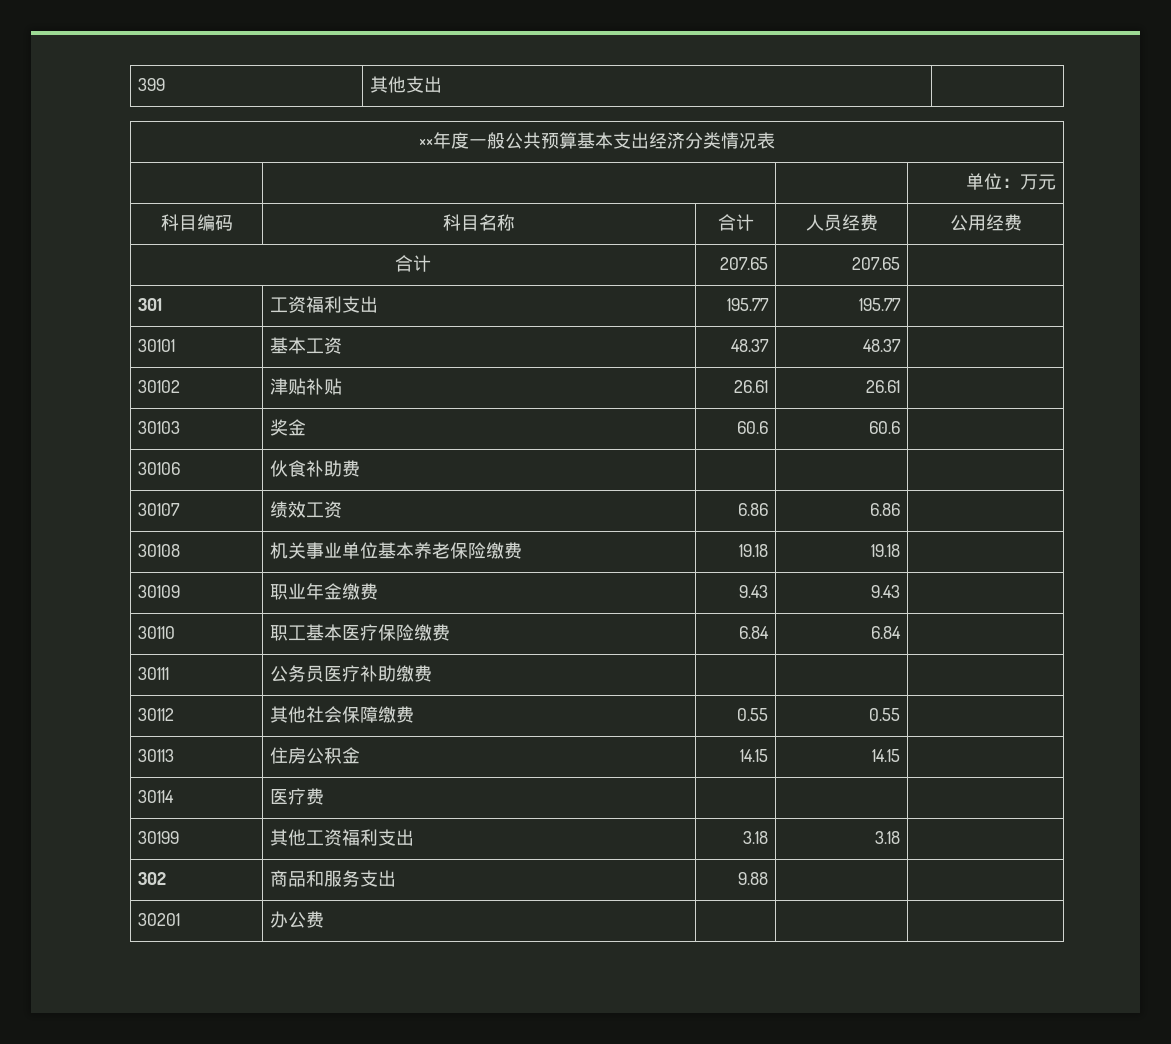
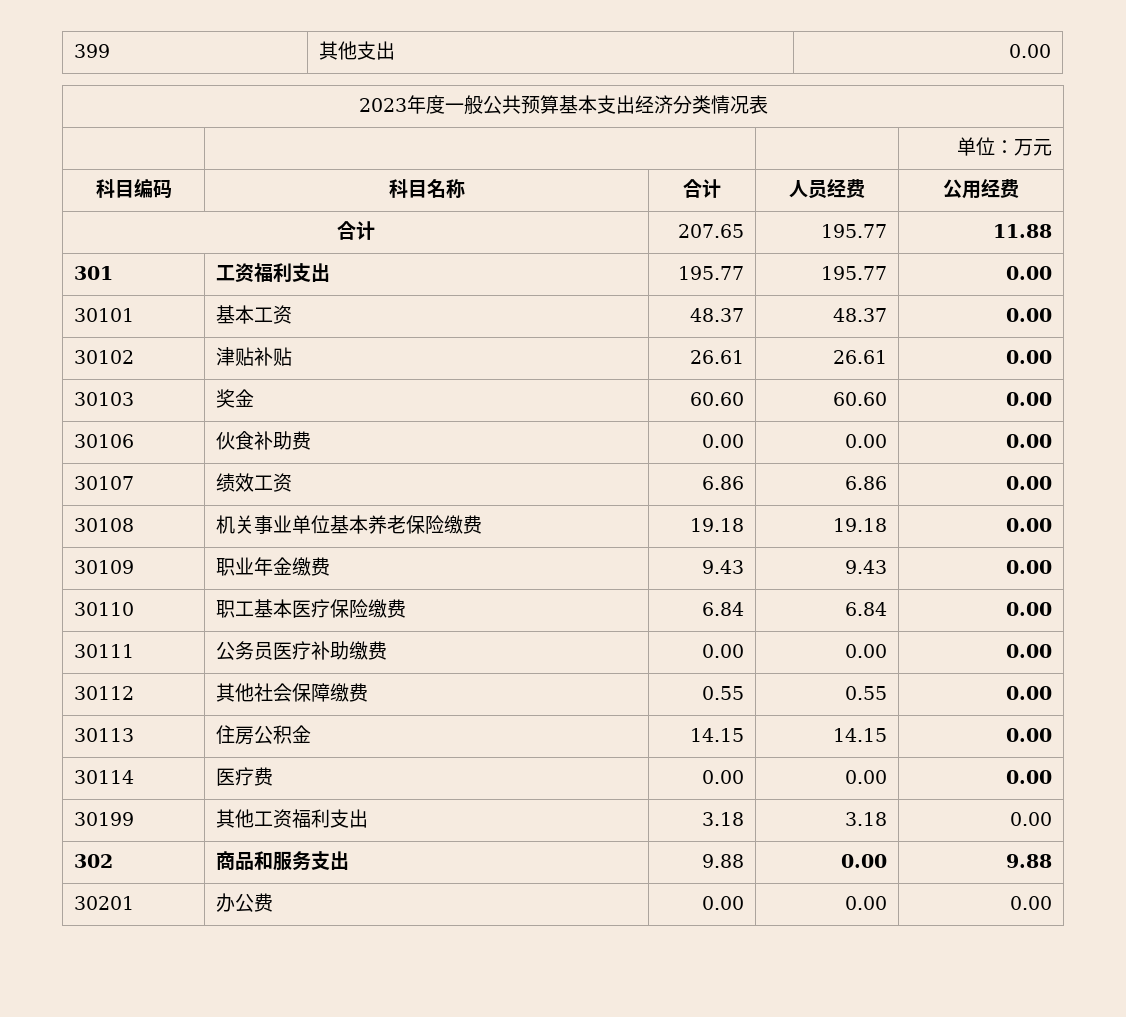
- 399 | 其他支出 |
- ××年度一般公共预算基本支出经济分类情况表
+ 399 | 其他支出 | 0.00
+ 2023年度一般公共预算基本支出经济分类情况表
- 合计 | 207.65 | 207.65 |
+ 合计 | 207.65 | 195.77 | 11.88
- 301 | 工资福利支出 | 195.77 | 195.77 |
+ 301 | 工资福利支出 | 195.77 | 195.77 | 0.00
- 30101 | 基本工资 | 48.37 | 48.37 |
+ 30101 | 基本工资 | 48.37 | 48.37 | 0.00
- 30102 | 津贴补贴 | 26.61 | 26.61 |
+ 30102 | 津贴补贴 | 26.61 | 26.61 | 0.00
- 30103 | 奖金 | 60.6 | 60.6 |
+ 30103 | 奖金 | 60.60 | 60.60 | 0.00
- 30106 | 伙食补助费 | | |
+ 30106 | 伙食补助费 | 0.00 | 0.00 | 0.00
- 30107 | 绩效工资 | 6.86 | 6.86 |
+ 30107 | 绩效工资 | 6.86 | 6.86 | 0.00
- 30108 | 机关事业单位基本养老保险缴费 | 19.18 | 19.18 |
+ 30108 | 机关事业单位基本养老保险缴费 | 19.18 | 19.18 | 0.00
- 30109 | 职业年金缴费 | 9.43 | 9.43 |
+ 30109 | 职业年金缴费 | 9.43 | 9.43 | 0.00
- 30110 | 职工基本医疗保险缴费 | 6.84 | 6.84 |
+ 30110 | 职工基本医疗保险缴费 | 6.84 | 6.84 | 0.00
- 30111 | 公务员医疗补助缴费 | | |
+ 30111 | 公务员医疗补助缴费 | 0.00 | 0.00 | 0.00
- 30112 | 其他社会保障缴费 | 0.55 | 0.55 |
+ 30112 | 其他社会保障缴费 | 0.55 | 0.55 | 0.00
- 30113 | 住房公积金 | 14.15 | 14.15 |
+ 30113 | 住房公积金 | 14.15 | 14.15 | 0.00
- 30114 | 医疗费 | | |
+ 30114 | 医疗费 | 0.00 | 0.00 | 0.00
- 30199 | 其他工资福利支出 | 3.18 | 3.18 |
+ 30199 | 其他工资福利支出 | 3.18 | 3.18 | 0.00
- 302 | 商品和服务支出 | 9.88 | |
+ 302 | 商品和服务支出 | 9.88 | 0.00 | 9.88
- 30201 | 办公费 | | |
+ 30201 | 办公费 | 0.00 | 0.00 | 0.00

